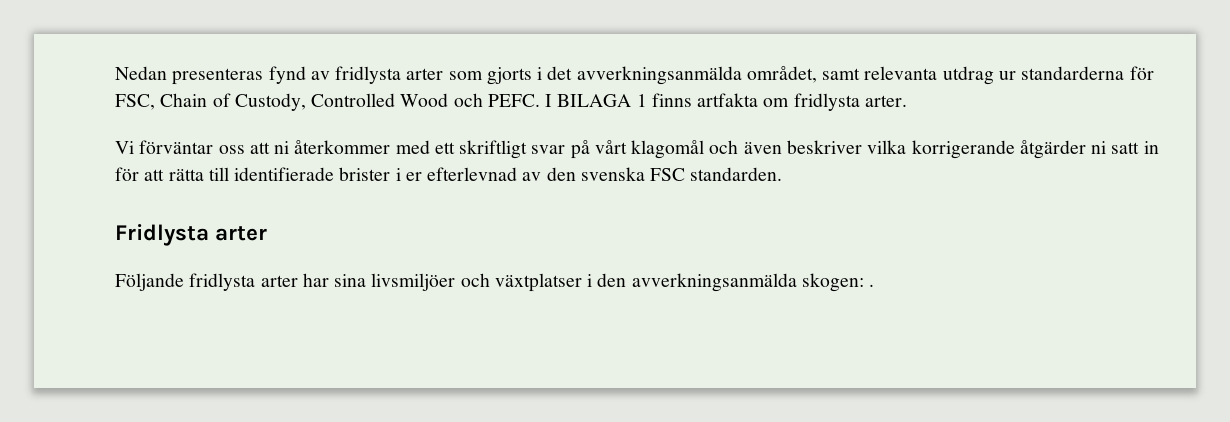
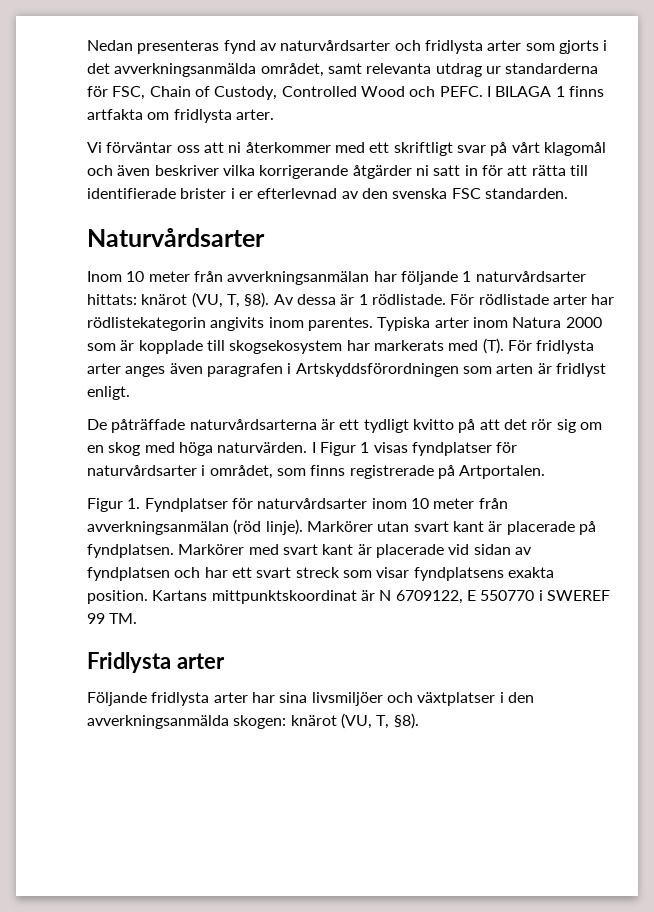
- Nedan presenteras fynd av fridlysta arter som gjorts i det avverkningsanmälda området, samt relevanta utdrag ur standarderna för FSC, Chain of Custody, Controlled Wood och PEFC.
+ Nedan presenteras fynd av naturvårdsarter och fridlysta arter som gjorts i det avverkningsanmälda området, samt relevanta utdrag ur standarderna för FSC, Chain of Custody, Controlled Wood och PEFC.
+ Naturvårdsarter
+ Inom 10 meter från avverkningsanmälan har följande 1 naturvårdsarter hittats: knärot (VU, T, §8). Av dessa är 1 rödlistade. För rödlistade arter har rödlistekategorin angivits inom parentes. Typiska arter inom Natura 2000 som är kopplade till skogsekosystem har markerats med (T). För fridlysta arter anges även paragrafen i Artskyddsförordningen som arten är fridlyst enligt.
+ De påträffade naturvårdsarterna är ett tydligt kvitto på att det rör sig om en skog med höga naturvärden. I Figur 1 visas fyndplatser för naturvårdsarter i området, som finns registrerade på Artportalen.
+ Figur 1. Fyndplatser för naturvårdsarter inom 10 meter från avverkningsanmälan (röd linje). Markörer utan svart kant är placerade på fyndplatsen. Markörer med svart kant är placerade vid sidan av fyndplatsen och har ett svart streck som visar fyndplatsens exakta position. Kartans mittpunktskoordinat är N 6709122, E 550770 i SWEREF 99 TM.
- Följande fridlysta arter har sina livsmiljöer och växtplatser i den avverkningsanmälda skogen: .
+ Följande fridlysta arter har sina livsmiljöer och växtplatser i den avverkningsanmälda skogen: knärot (VU, T, §8).

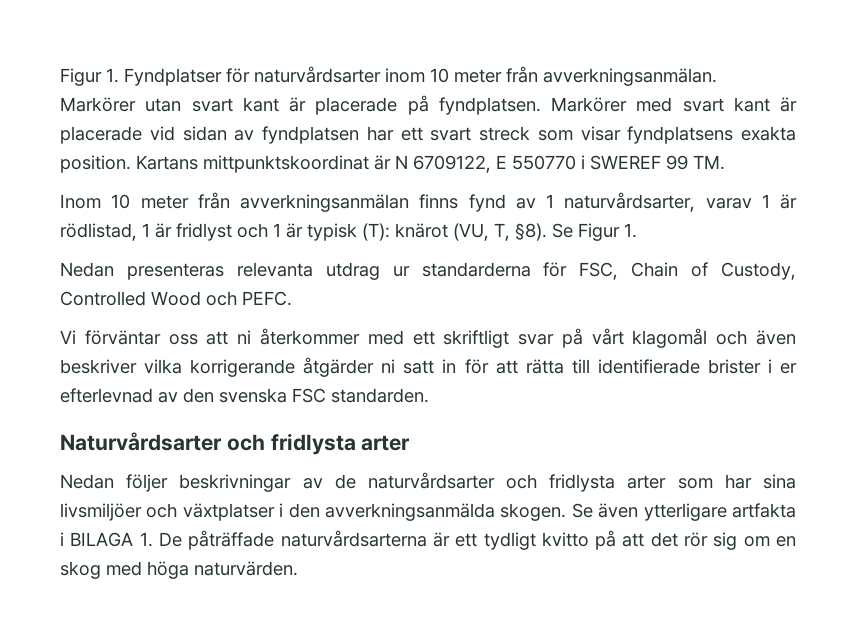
- Nedan presenteras fynd av naturvårdsarter och fridlysta arter som gjorts i det avverkningsanmälda området, samt relevanta utdrag ur standarderna för FSC, Chain of Custody, Controlled Wood och PEFC. I BILAGA 1 finns artfakta om fridlysta arter.
+ Figur 1. Fyndplatser för naturvårdsarter inom 10 meter från avverkningsanmälan. Markörer utan svart kant är placerade på fyndplatsen. Markörer med svart kant är placerade vid sidan av fyndplatsen har ett svart streck som visar fyndplatsens exakta position. Kartans mittpunktskoordinat är N 6709122, E 550770 i SWEREF 99 TM.
+ Inom 10 meter från avverkningsanmälan finns fynd av 1 naturvårdsarter, varav 1 är rödlistad, 1 är fridlyst och 1 är typisk (T): knärot (VU, T, §8). Se Figur 1.
+ Nedan presenteras relevanta utdrag ur standarderna för FSC, Chain of Custody, Controlled Wood och PEFC.
- Naturvårdsarter
- Inom 10 meter från avverkningsanmälan har följande 1 naturvårdsarter hittats: knärot (VU, T, §8). Av dessa är 1 rödlistade. För rödlistade arter har rödlistekategorin angivits inom parentes. Typiska arter inom Natura 2000 som är kopplade till skogsekosystem har markerats med (T). För fridlysta arter anges även paragrafen i Artskyddsförordningen som arten är fridlyst enligt.
- De påträffade naturvårdsarterna är ett tydligt kvitto på att det rör sig om en skog med höga naturvärden. I Figur 1 visas fyndplatser för naturvårdsarter i området, som finns registrerade på Artportalen.
- Figur 1. Fyndplatser för naturvårdsarter inom 10 meter från avverkningsanmälan (röd linje). Markörer utan svart kant är placerade på fyndplatsen. Markörer med svart kant är placerade vid sidan av fyndplatsen och har ett svart streck som visar fyndplatsens exakta position. Kartans mittpunktskoordinat är N 6709122, E 550770 i SWEREF 99 TM.
- Fridlysta arter
- Följande fridlysta arter har sina livsmiljöer och växtplatser i den avverkningsanmälda skogen: knärot (VU, T, §8).
+ Naturvårdsarter och fridlysta arter
+ Nedan följer beskrivningar av de naturvårdsarter och fridlysta arter som har sina livsmiljöer och växtplatser i den avverkningsanmälda skogen. Se även ytterligare artfakta i BILAGA 1. De påträffade naturvårdsarterna är ett tydligt kvitto på att det rör sig om en skog med höga naturvärden.

